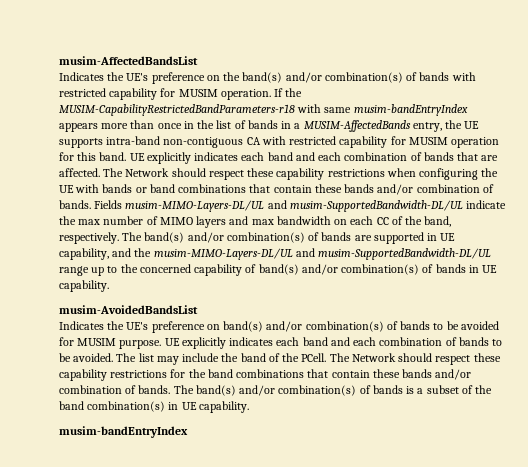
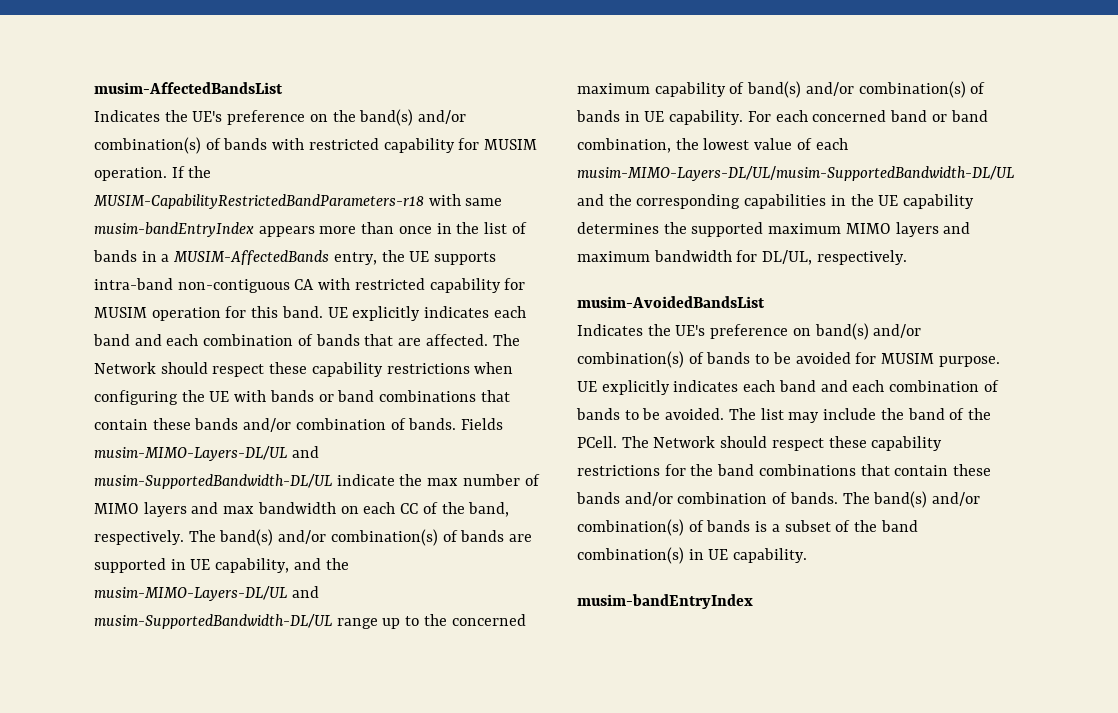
- The band(s) and/or combination(s) of bands are supported in UE capability, and the musim-MIMO-Layers-DL/UL and musim-SupportedBandwidth-DL/UL range up to the concerned capability of band(s) and/or combination(s) of bands in UE capability.
+ The band(s) and/or combination(s) of bands are supported in UE capability, and the musim-MIMO-Layers-DL/UL and musim-SupportedBandwidth-DL/UL range up to the concerned maximum capability of band(s) and/or combination(s) of bands in UE capability. For each concerned band or band combination, the lowest value of each musim-MIMO-Layers-DL/UL/musim-SupportedBandwidth-DL/UL and the corresponding capabilities in the UE capability determines the supported maximum MIMO layers and maximum bandwidth for DL/UL, respectively.

